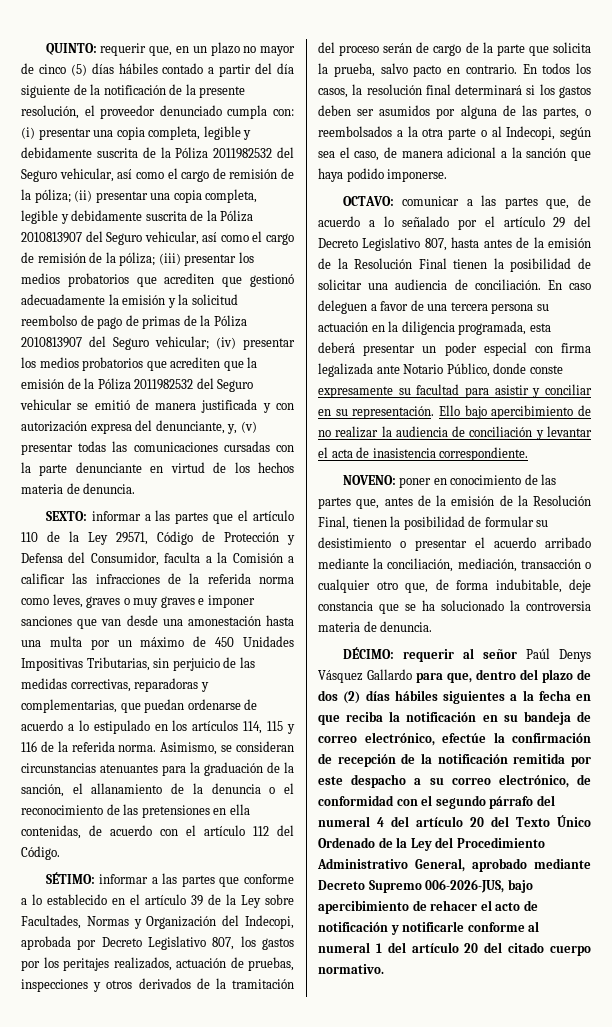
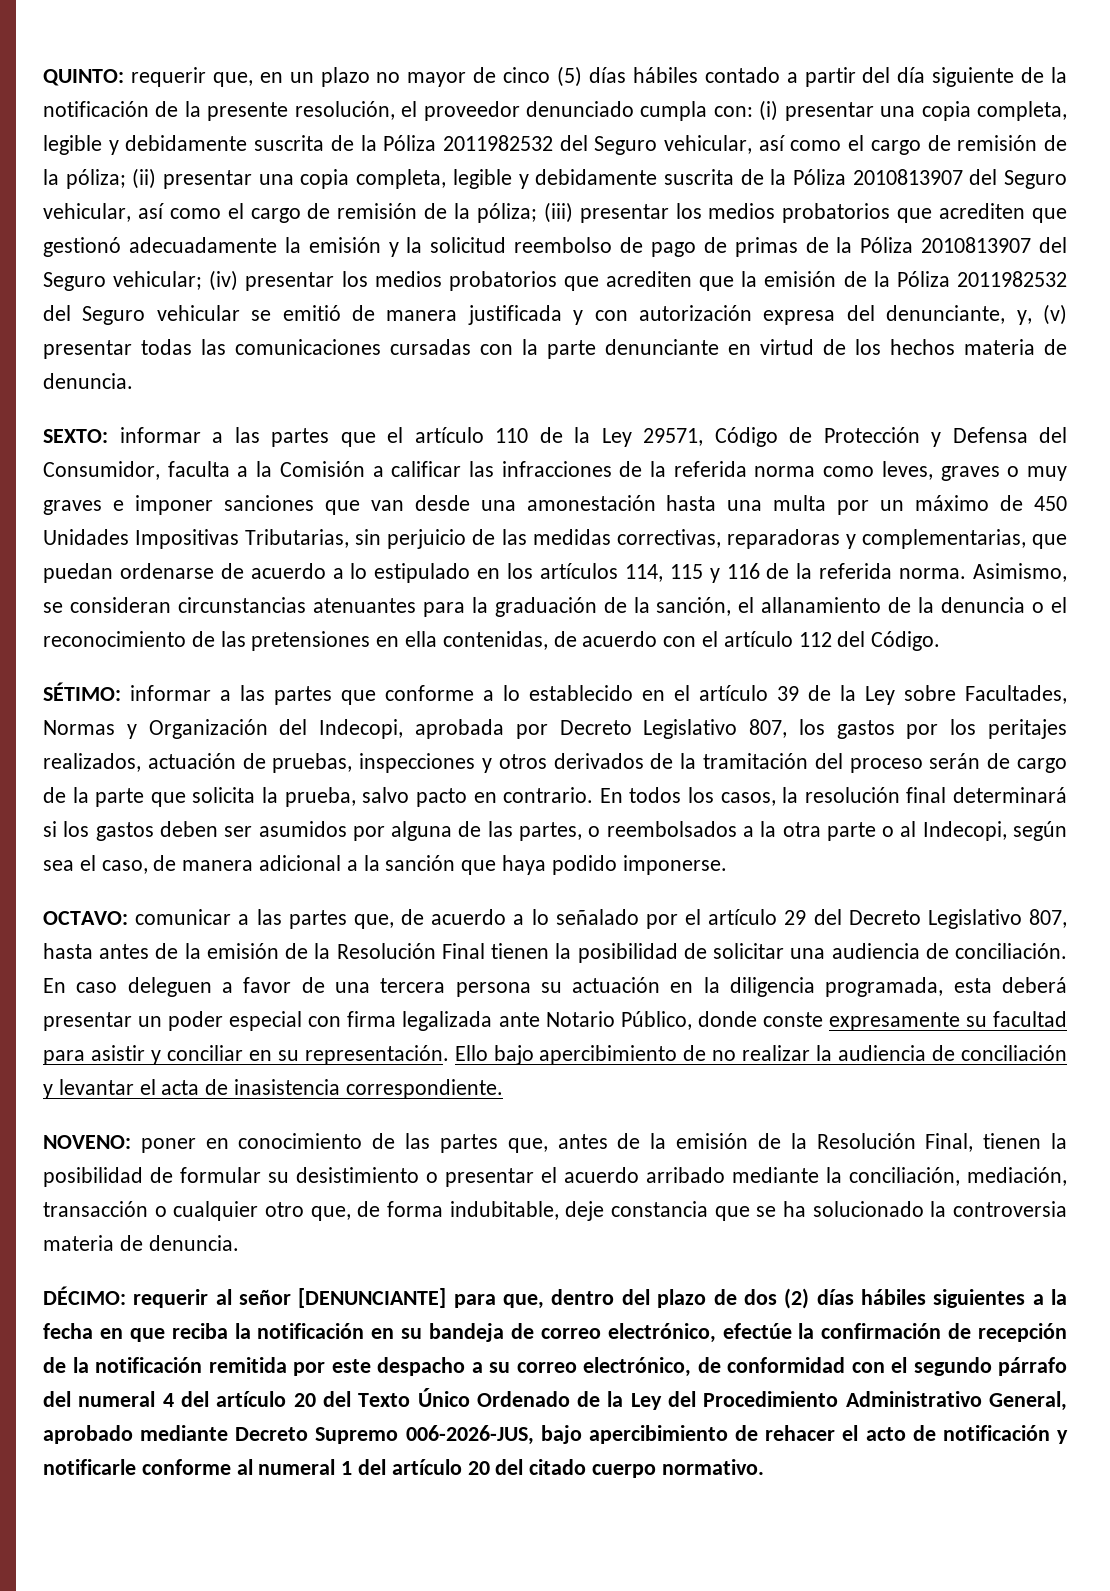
- requerir al señor Paúl Denys Vásquez Gallardo para que, dentro del plazo de dos (2) días hábiles siguientes a la fecha en que reciba la notificación en su bandeja de correo electrónico, efectúe la confirmación de recepción de la notificación remitida por este despacho a su correo electrónico, de conformidad con el segundo párrafo del numeral 4 del artículo 20 del Texto Único Ordenado de la Ley del Procedimiento Administrativo General, aprobado mediante Decreto Supremo 006-2026-JUS, bajo apercibimiento de rehacer el acto de notificación y notificarle conforme al numeral 1 del artículo 20 del citado cuerpo normativo.
+ requerir al señor [DENUNCIANTE] para que, dentro del plazo de dos (2) días hábiles siguientes a la fecha en que reciba la notificación en su bandeja de correo electrónico, efectúe la confirmación de recepción de la notificación remitida por este despacho a su correo electrónico, de conformidad con el segundo párrafo del numeral 4 del artículo 20 del Texto Único Ordenado de la Ley del Procedimiento Administrativo General, aprobado mediante Decreto Supremo 006-2026-JUS, bajo apercibimiento de rehacer el acto de notificación y notificarle conforme al numeral 1 del artículo 20 del citado cuerpo normativo.

